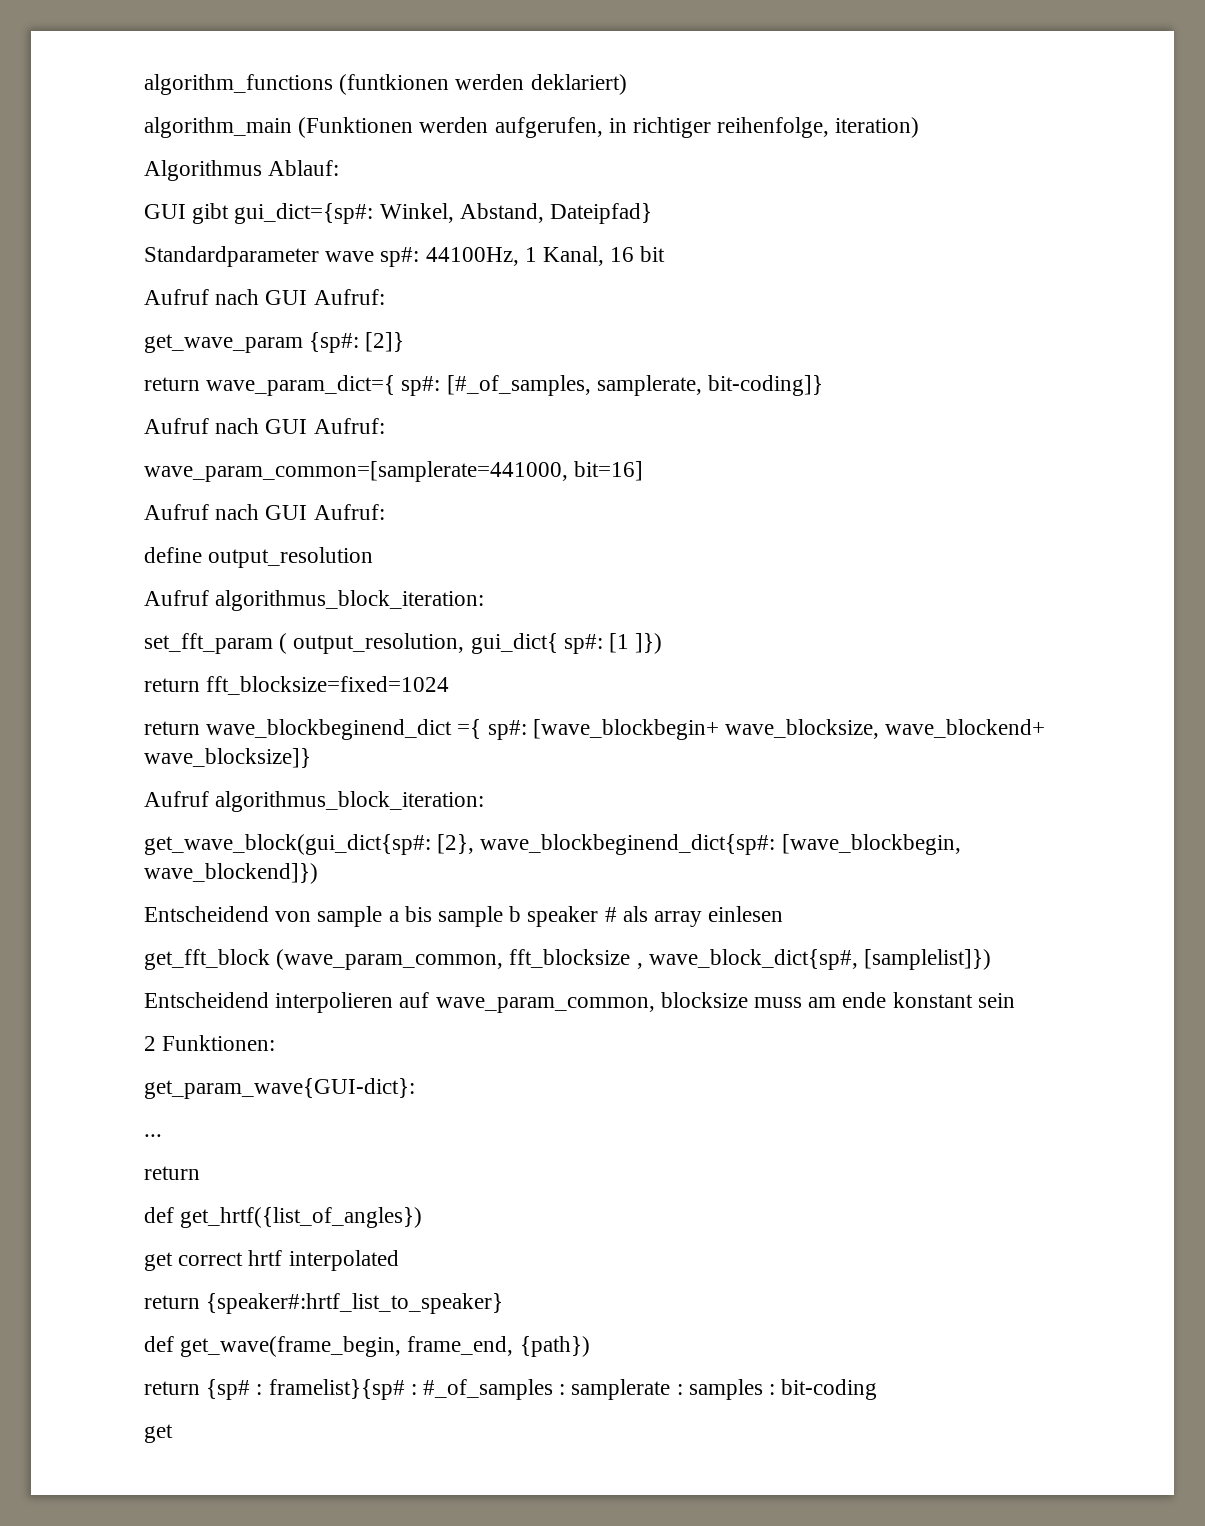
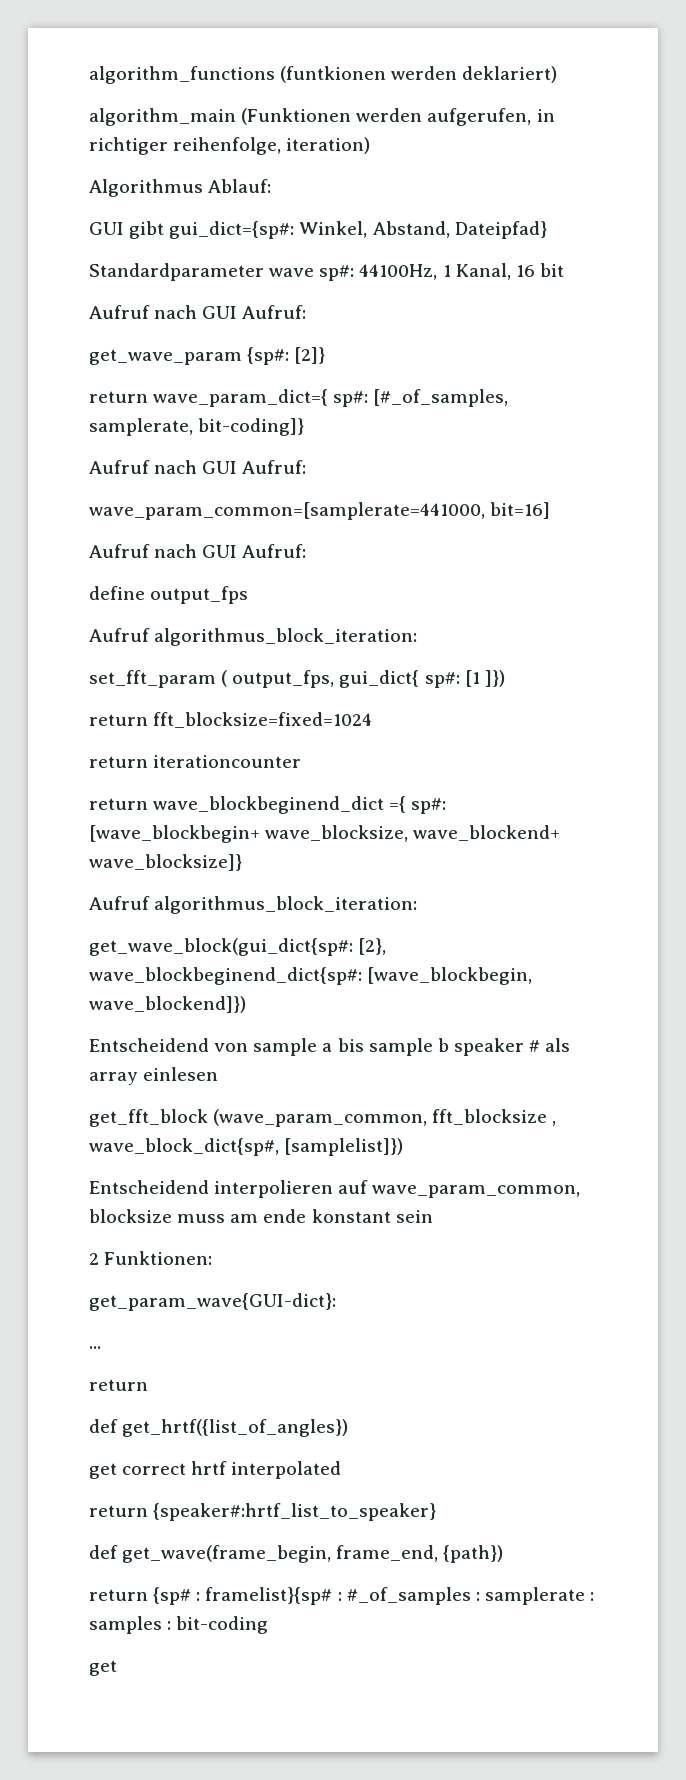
- define output_resolution
+ define output_fps
- set_fft_param ( output_resolution, gui_dict{ sp#: [1 ]})
+ set_fft_param ( output_fps, gui_dict{ sp#: [1 ]})
+ return iterationcounter

